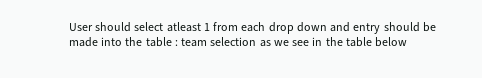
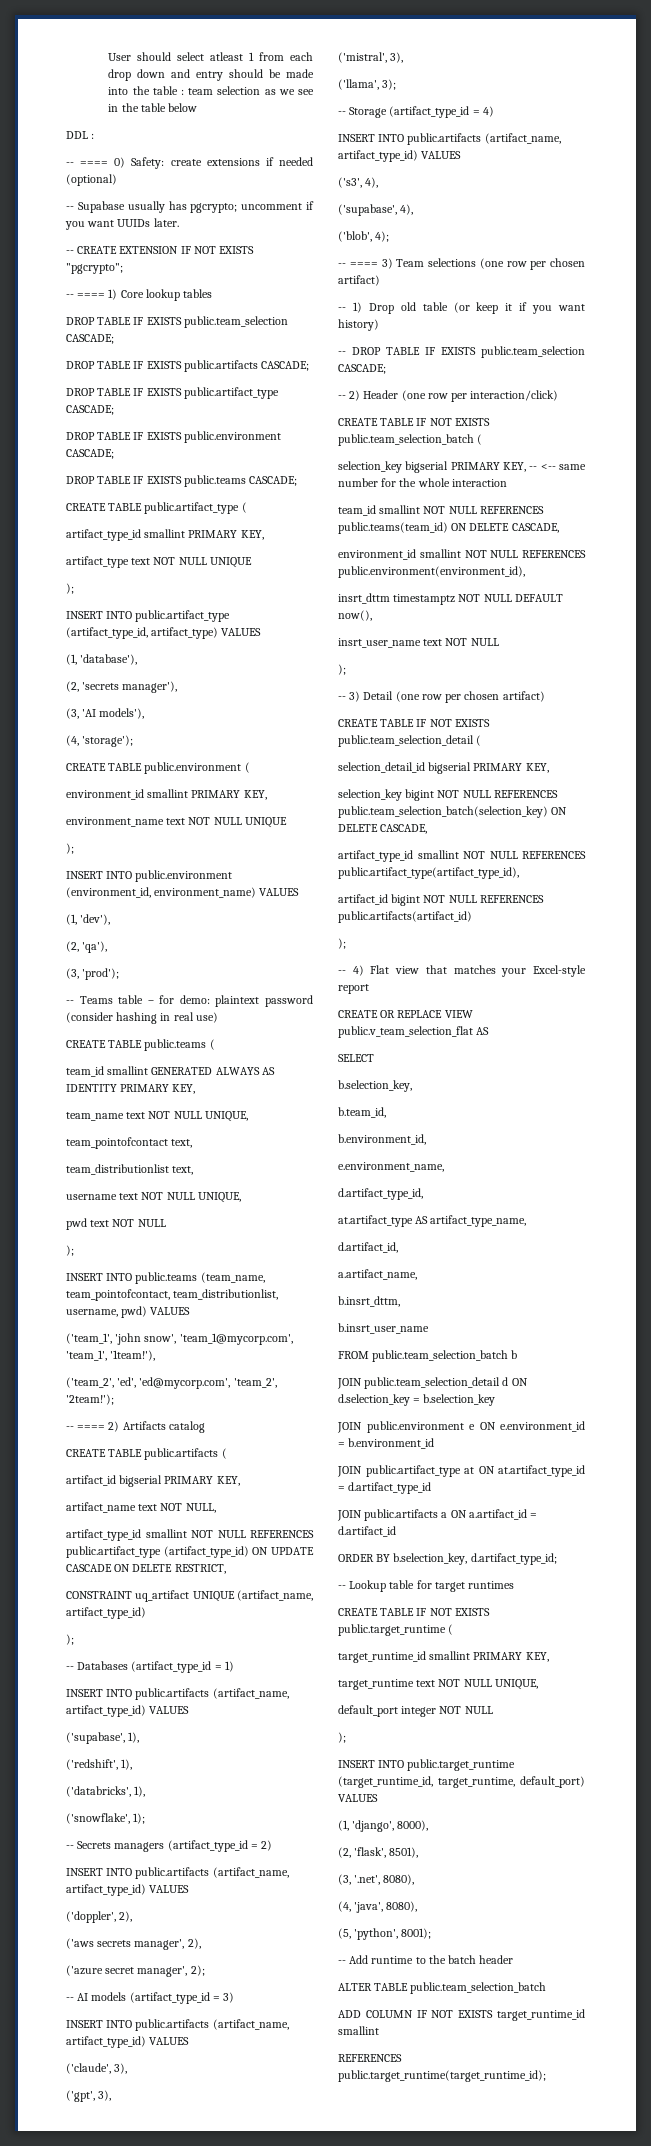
+ DDL :
+ -- ==== 0) Safety: create extensions if needed (optional)
+ -- Supabase usually has pgcrypto; uncomment if you want UUIDs later.
+ -- CREATE EXTENSION IF NOT EXISTS "pgcrypto";
+ -- ==== 1) Core lookup tables
+ DROP TABLE IF EXISTS public.team_selection CASCADE;
+ DROP TABLE IF EXISTS public.artifacts CASCADE;
+ DROP TABLE IF EXISTS public.artifact_type CASCADE;
+ DROP TABLE IF EXISTS public.environment CASCADE;
+ DROP TABLE IF EXISTS public.teams CASCADE;
+ CREATE TABLE public.artifact_type (
+ artifact_type_id smallint PRIMARY KEY,
+ artifact_type text NOT NULL UNIQUE
+ );
+ INSERT INTO public.artifact_type (artifact_type_id, artifact_type) VALUES
+ (1, 'database'),
+ (2, 'secrets manager'),
+ (3, 'AI models'),
+ (4, 'storage');
+ CREATE TABLE public.environment (
+ environment_id smallint PRIMARY KEY,
+ environment_name text NOT NULL UNIQUE
+ );
+ INSERT INTO public.environment (environment_id, environment_name) VALUES
+ (1, 'dev'),
+ (2, 'qa'),
+ (3, 'prod');
+ -- Teams table – for demo: plaintext password (consider hashing in real use)
+ CREATE TABLE public.teams (
+ team_id smallint GENERATED ALWAYS AS IDENTITY PRIMARY KEY,
+ team_name text NOT NULL UNIQUE,
+ team_pointofcontact text,
+ team_distributionlist text,
+ username text NOT NULL UNIQUE,
+ pwd text NOT NULL
+ );
+ INSERT INTO public.teams (team_name, team_pointofcontact, team_distributionlist, username, pwd) VALUES
+ ('team_1', 'john snow', 'team_1@mycorp.com', 'team_1', '1team!'),
+ ('team_2', 'ed', 'ed@mycorp.com', 'team_2', '2team!');
+ -- ==== 2) Artifacts catalog
+ CREATE TABLE public.artifacts (
+ artifact_id bigserial PRIMARY KEY,
+ artifact_name text NOT NULL,
+ artifact_type_id smallint NOT NULL REFERENCES public.artifact_type (artifact_type_id) ON UPDATE CASCADE ON DELETE RESTRICT,
+ CONSTRAINT uq_artifact UNIQUE (artifact_name, artifact_type_id)
+ );
+ -- Databases (artifact_type_id = 1)
+ INSERT INTO public.artifacts (artifact_name, artifact_type_id) VALUES
+ ('supabase', 1),
+ ('redshift', 1),
+ ('databricks', 1),
+ ('snowflake', 1);
+ -- Secrets managers (artifact_type_id = 2)
+ INSERT INTO public.artifacts (artifact_name, artifact_type_id) VALUES
+ ('doppler', 2),
+ ('aws secrets manager', 2),
+ ('azure secret manager', 2);
+ -- AI models (artifact_type_id = 3)
+ INSERT INTO public.artifacts (artifact_name, artifact_type_id) VALUES
+ ('claude', 3),
+ ('gpt', 3),
+ ('mistral', 3),
+ ('llama', 3);
+ -- Storage (artifact_type_id = 4)
+ INSERT INTO public.artifacts (artifact_name, artifact_type_id) VALUES
+ ('s3', 4),
+ ('supabase', 4),
+ ('blob', 4);
+ -- ==== 3) Team selections (one row per chosen artifact)
+ -- 1) Drop old table (or keep it if you want history)
+ -- DROP TABLE IF EXISTS public.team_selection CASCADE;
+ -- 2) Header (one row per interaction/click)
+ CREATE TABLE IF NOT EXISTS public.team_selection_batch (
+ selection_key bigserial PRIMARY KEY, -- <-- same number for the whole interaction
+ team_id smallint NOT NULL REFERENCES public.teams(team_id) ON DELETE CASCADE,
+ environment_id smallint NOT NULL REFERENCES public.environment(environment_id),
+ insrt_dttm timestamptz NOT NULL DEFAULT now(),
+ insrt_user_name text NOT NULL
+ );
+ -- 3) Detail (one row per chosen artifact)
+ CREATE TABLE IF NOT EXISTS public.team_selection_detail (
+ selection_detail_id bigserial PRIMARY KEY,
+ selection_key bigint NOT NULL REFERENCES public.team_selection_batch(selection_key) ON DELETE CASCADE,
+ artifact_type_id smallint NOT NULL REFERENCES public.artifact_type(artifact_type_id),
+ artifact_id bigint NOT NULL REFERENCES public.artifacts(artifact_id)
+ );
+ -- 4) Flat view that matches your Excel-style report
+ CREATE OR REPLACE VIEW public.v_team_selection_flat AS
+ SELECT
+ b.selection_key,
+ b.team_id,
+ b.environment_id,
+ e.environment_name,
+ d.artifact_type_id,
+ at.artifact_type AS artifact_type_name,
+ d.artifact_id,
+ a.artifact_name,
+ b.insrt_dttm,
+ b.insrt_user_name
+ FROM public.team_selection_batch b
+ JOIN public.team_selection_detail d ON d.selection_key = b.selection_key
+ JOIN public.environment e ON e.environment_id = b.environment_id
+ JOIN public.artifact_type at ON at.artifact_type_id = d.artifact_type_id
+ JOIN public.artifacts a ON a.artifact_id = d.artifact_id
+ ORDER BY b.selection_key, d.artifact_type_id;
+ -- Lookup table for target runtimes
+ CREATE TABLE IF NOT EXISTS public.target_runtime (
+ target_runtime_id smallint PRIMARY KEY,
+ target_runtime text NOT NULL UNIQUE,
+ default_port integer NOT NULL
+ );
+ INSERT INTO public.target_runtime (target_runtime_id, target_runtime, default_port) VALUES
+ (1, 'django', 8000),
+ (2, 'flask', 8501),
+ (3, '.net', 8080),
+ (4, 'java', 8080),
+ (5, 'python', 8001);
+ -- Add runtime to the batch header
+ ALTER TABLE public.team_selection_batch
+ ADD COLUMN IF NOT EXISTS target_runtime_id smallint
+ REFERENCES public.target_runtime(target_runtime_id);

